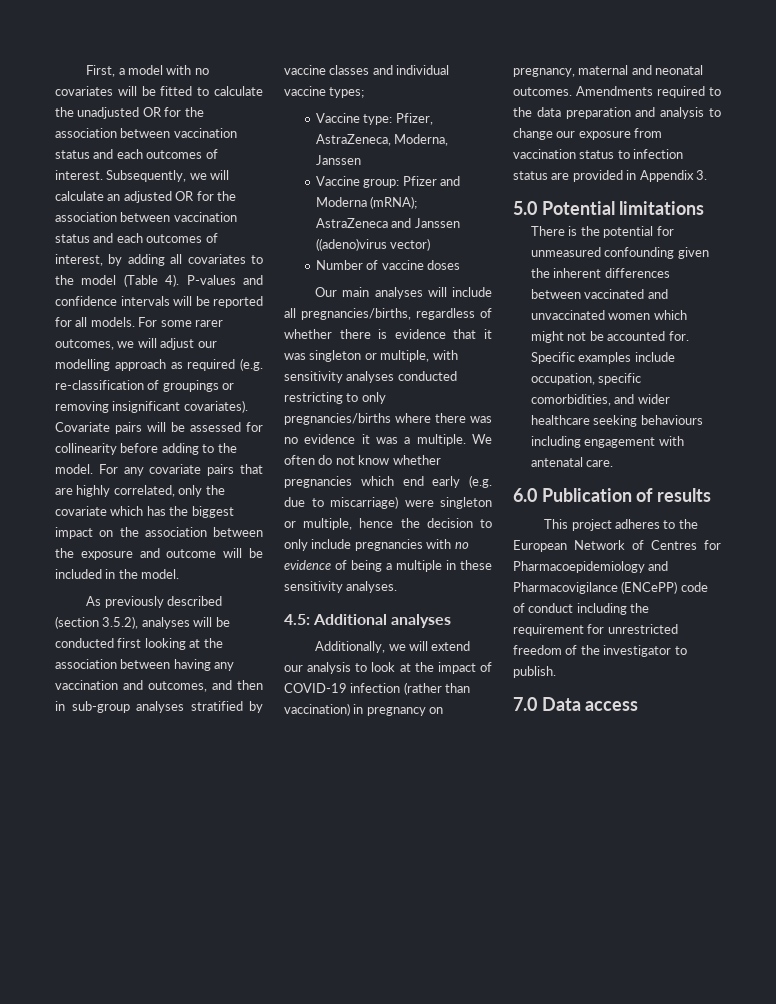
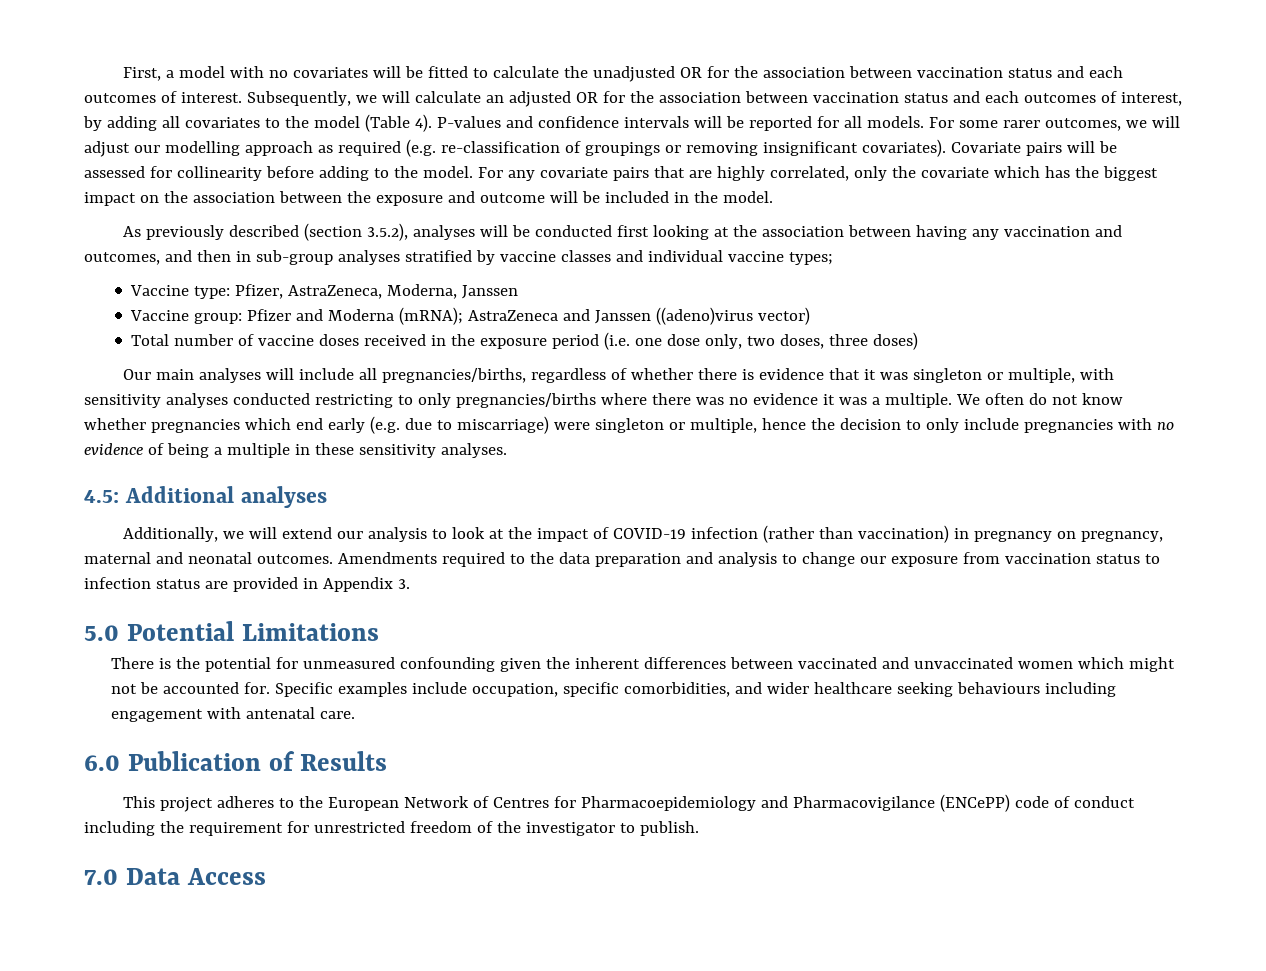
- Number of vaccine doses
+ Total number of vaccine doses received in the exposure period (i.e. one dose only, two doses, three doses)
- 5.0 Potential limitations
+ 5.0 Potential Limitations
- 6.0 Publication of results
+ 6.0 Publication of Results
- 7.0 Data access
+ 7.0 Data Access

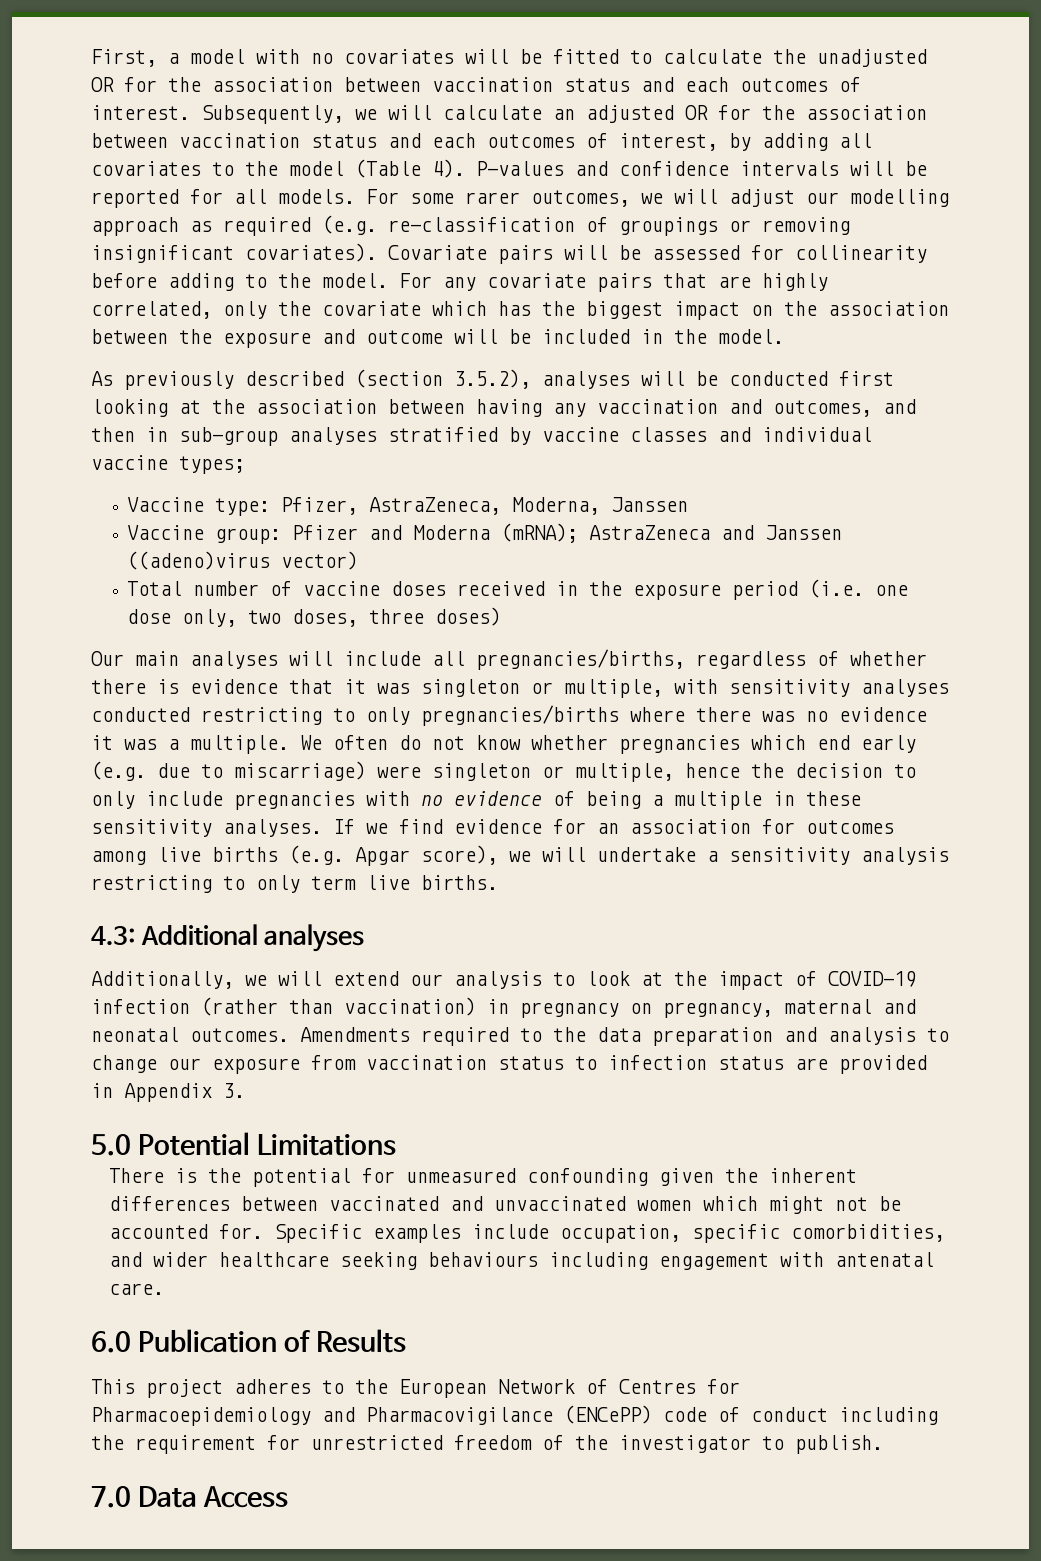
- We often do not know whether pregnancies which end early (e.g. due to miscarriage) were singleton or multiple, hence the decision to only include pregnancies with no evidence of being a multiple in these sensitivity analyses.
- 4.5: Additional analyses
+ We often do not know whether pregnancies which end early (e.g. due to miscarriage) were singleton or multiple, hence the decision to only include pregnancies with no evidence of being a multiple in these sensitivity analyses. If we find evidence for an association for outcomes among live births (e.g. Apgar score), we will undertake a sensitivity analysis restricting to only term live births.
+ 4.3: Additional analyses

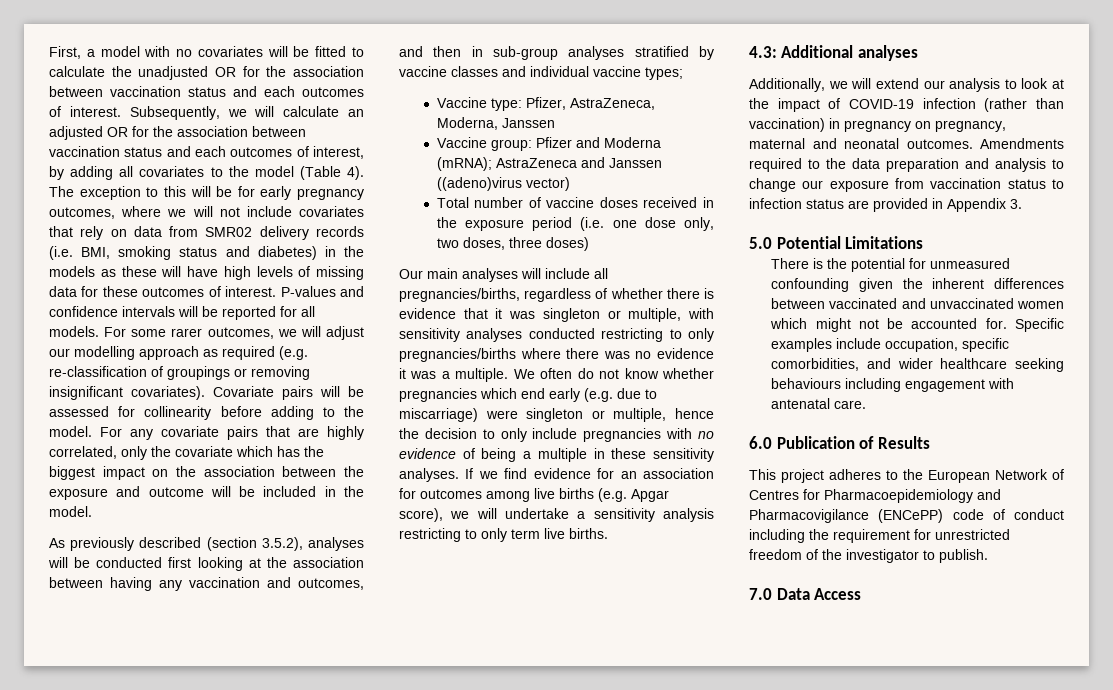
+ The exception to this will be for early pregnancy outcomes, where we will not include covariates that rely on data from SMR02 delivery records (i.e. BMI, smoking status and diabetes) in the models as these will have high levels of missing data for these outcomes of interest.

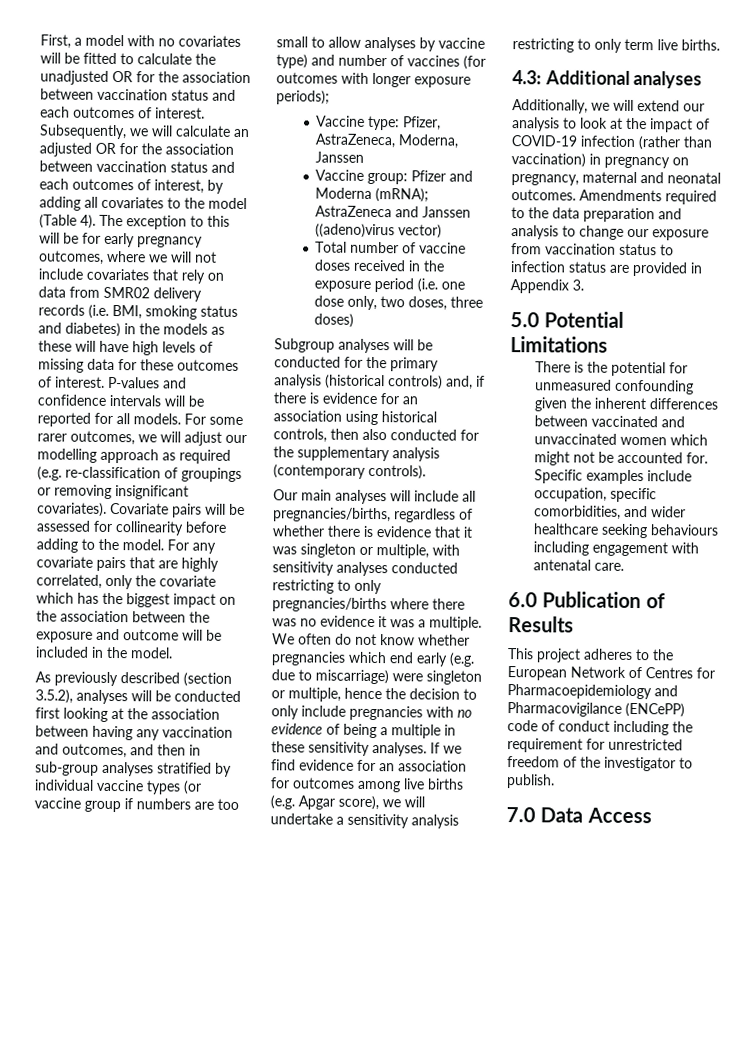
- As previously described (section 3.5.2), analyses will be conducted first looking at the association between having any vaccination and outcomes, and then in sub-group analyses stratified by vaccine classes and individual vaccine types;
+ As previously described (section 3.5.2), analyses will be conducted first looking at the association between having any vaccination and outcomes, and then in sub-group analyses stratified by individual vaccine types (or vaccine group if numbers are too small to allow analyses by vaccine type) and number of vaccines (for outcomes with longer exposure periods);
+ Subgroup analyses will be conducted for the primary analysis (historical controls) and, if there is evidence for an association using historical controls, then also conducted for the supplementary analysis (contemporary controls).

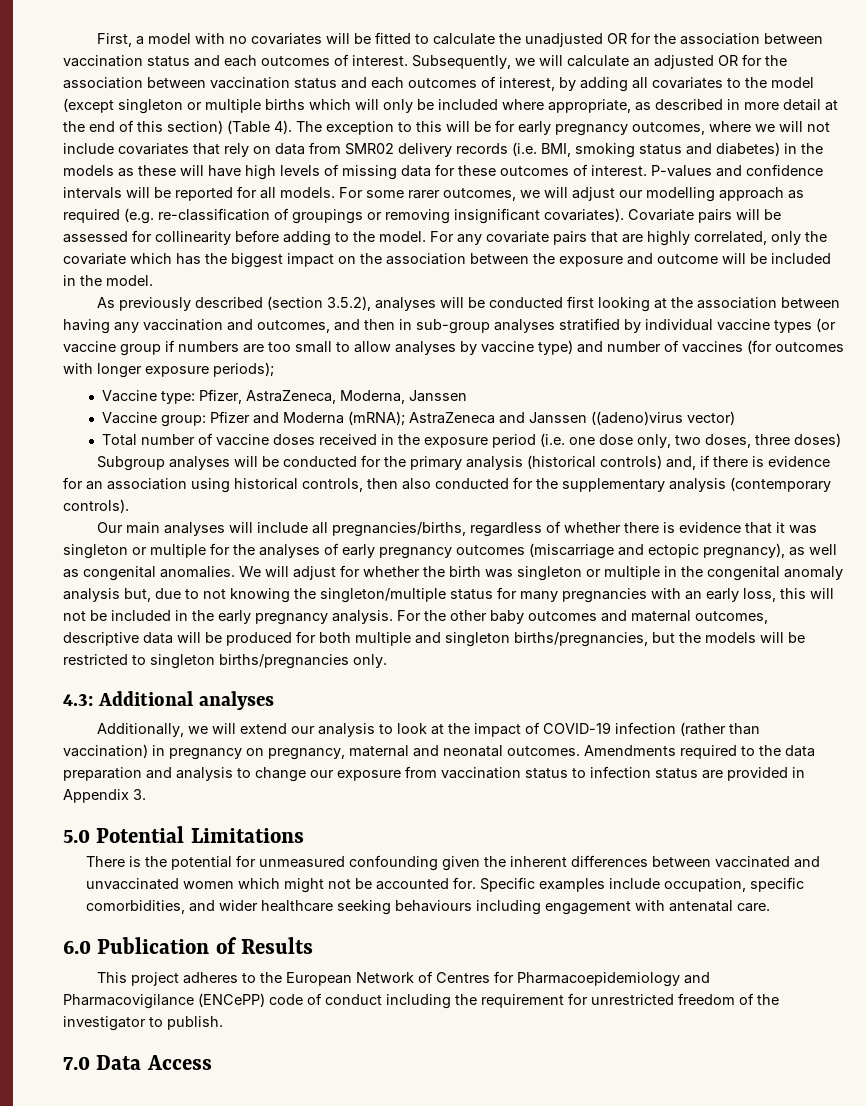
- Subsequently, we will calculate an adjusted OR for the association between vaccination status and each outcomes of interest, by adding all covariates to the model (Table 4).
+ Subsequently, we will calculate an adjusted OR for the association between vaccination status and each outcomes of interest, by adding all covariates to the model (except singleton or multiple births which will only be included where appropriate, as described in more detail at the end of this section) (Table 4).
- Our main analyses will include all pregnancies/births, regardless of whether there is evidence that it was singleton or multiple, with sensitivity analyses conducted restricting to only pregnancies/births where there was no evidence it was a multiple. We often do not know whether pregnancies which end early (e.g. due to miscarriage) were singleton or multiple, hence the decision to only include pregnancies with no evidence of being a multiple in these sensitivity analyses. If we find evidence for an association for outcomes among live births (e.g. Apgar score), we will undertake a sensitivity analysis restricting to only term live births.
+ Our main analyses will include all pregnancies/births, regardless of whether there is evidence that it was singleton or multiple for the analyses of early pregnancy outcomes (miscarriage and ectopic pregnancy), as well as congenital anomalies. We will adjust for whether the birth was singleton or multiple in the congenital anomaly analysis but, due to not knowing the singleton/multiple status for many pregnancies with an early loss, this will not be included in the early pregnancy analysis. For the other baby outcomes and maternal outcomes, descriptive data will be produced for both multiple and singleton births/pregnancies, but the models will be restricted to singleton births/pregnancies only.

